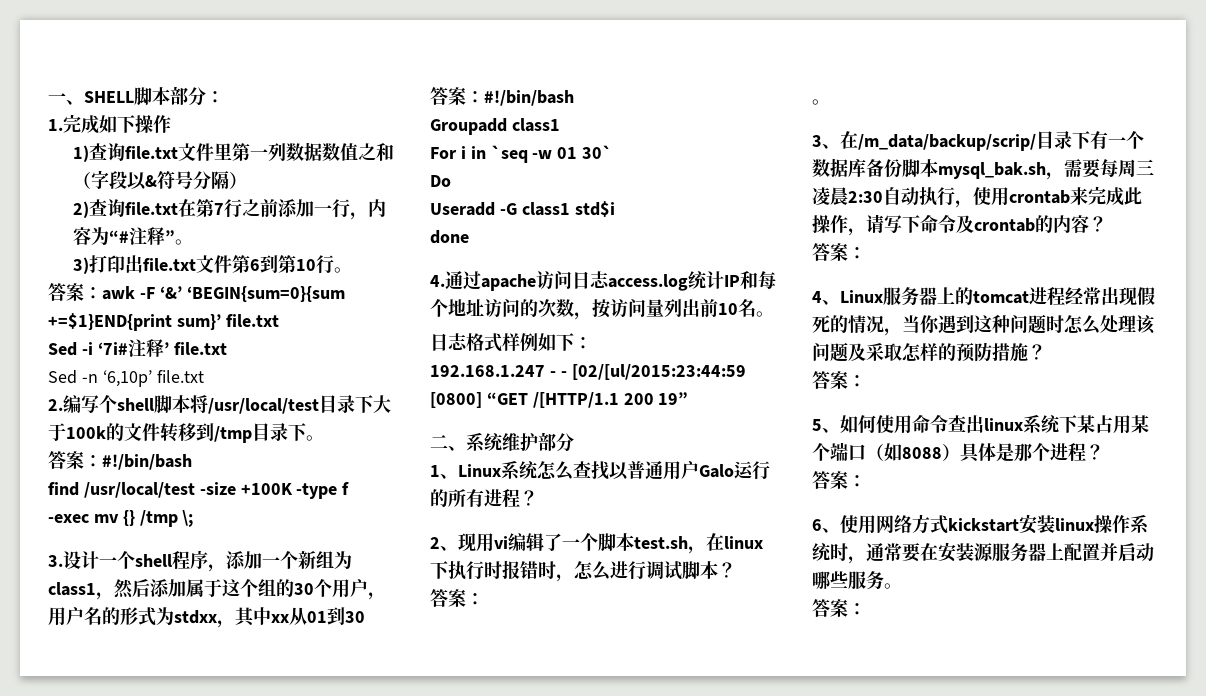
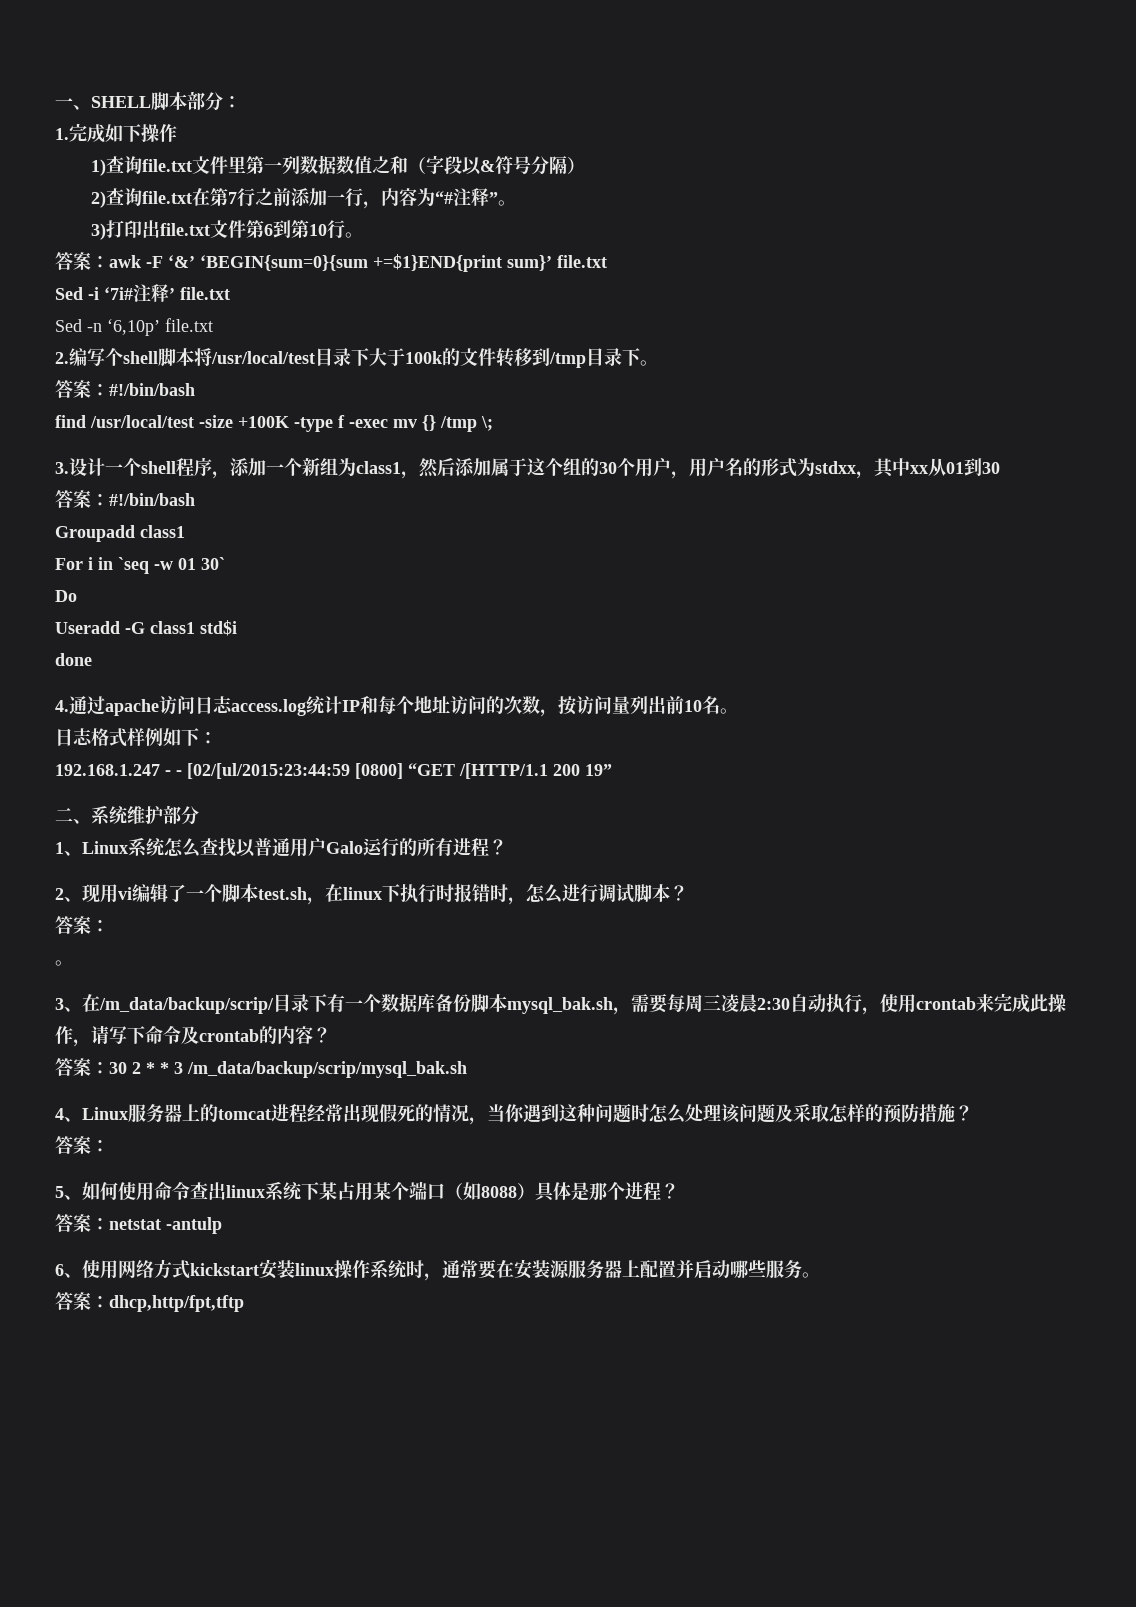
  3、在/m_data/backup/scrip/目录下有一个数据库备份脚本mysql_bak.sh，需要每周三凌晨2:30自动执行，使用crontab来完成此操作，请写下命令及crontab的内容？
- 答案：
+ 答案：30 2 * * 3 /m_data/backup/scrip/mysql_bak.sh
  5、如何使用命令查出linux系统下某占用某个端口（如8088）具体是那个进程？
- 答案：
+ 答案：netstat -antulp
  6、使用网络方式kickstart安装linux操作系统时，通常要在安装源服务器上配置并启动哪些服务。
- 答案：
+ 答案：dhcp,http/fpt,tftp

